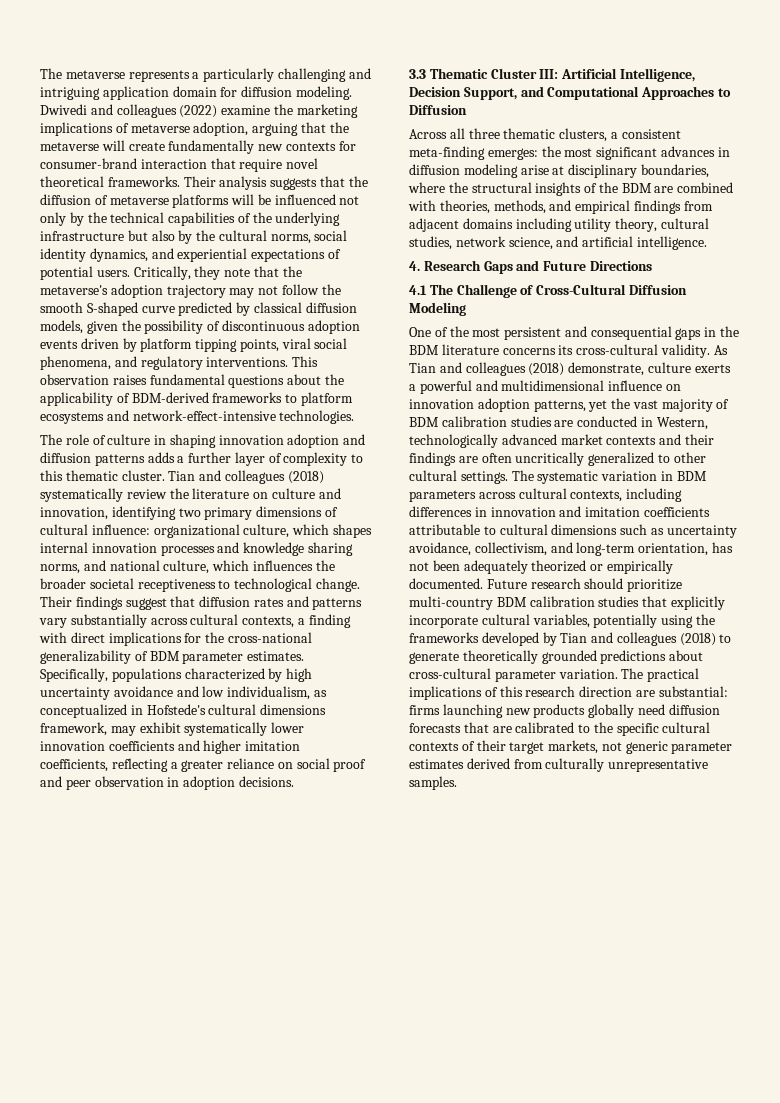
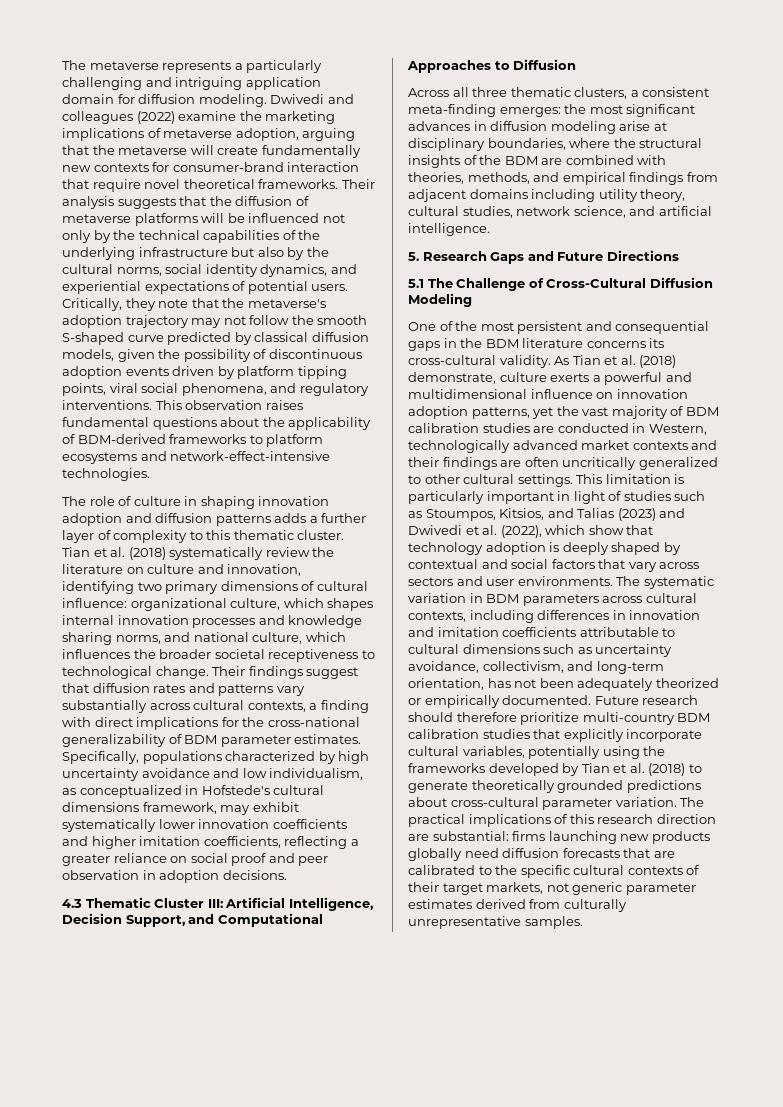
- Tian and colleagues (2018) systematically review the literature on culture and innovation, identifying two primary dimensions of cultural influence: organizational culture, which shapes internal innovation processes and knowledge sharing norms, and national culture, which influences the broader societal receptiveness to technological change.
+ Tian et al. (2018) systematically review the literature on culture and innovation, identifying two primary dimensions of cultural influence: organizational culture, which shapes internal innovation processes and knowledge sharing norms, and national culture, which influences the broader societal receptiveness to technological change.
- 3.3 Thematic Cluster III: Artificial Intelligence, Decision Support, and Computational Approaches to Diffusion
+ 4.3 Thematic Cluster III: Artificial Intelligence, Decision Support, and Computational Approaches to Diffusion
- 4. Research Gaps and Future Directions
+ 5. Research Gaps and Future Directions
- 4.1 The Challenge of Cross-Cultural Diffusion Modeling
+ 5.1 The Challenge of Cross-Cultural Diffusion Modeling
- As Tian and colleagues (2018) demonstrate, culture exerts a powerful and multidimensional influence on innovation adoption patterns, yet the vast majority of BDM calibration studies are conducted in Western, technologically advanced market contexts and their findings are often uncritically generalized to other cultural settings.
+ As Tian et al. (2018) demonstrate, culture exerts a powerful and multidimensional influence on innovation adoption patterns, yet the vast majority of BDM calibration studies are conducted in Western, technologically advanced market contexts and their findings are often uncritically generalized to other cultural settings.
+ This limitation is particularly important in light of studies such as Stoumpos, Kitsios, and Talias (2023) and Dwivedi et al. (2022), which show that technology adoption is deeply shaped by contextual and social factors that vary across sectors and user environments.
- Future research should prioritize multi-country BDM calibration studies that explicitly incorporate cultural variables, potentially using the frameworks developed by Tian and colleagues (2018) to generate theoretically grounded predictions about cross-cultural parameter variation.
+ Future research should therefore prioritize multi-country BDM calibration studies that explicitly incorporate cultural variables, potentially using the frameworks developed by Tian et al. (2018) to generate theoretically grounded predictions about cross-cultural parameter variation.

